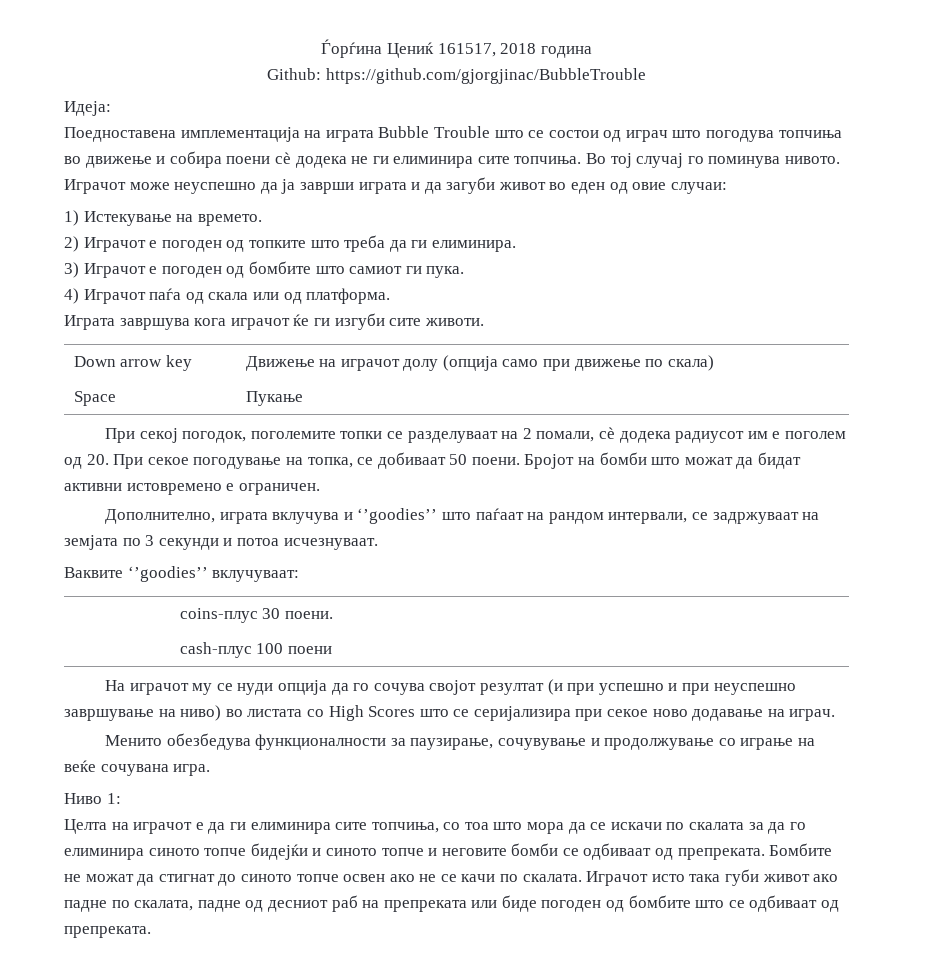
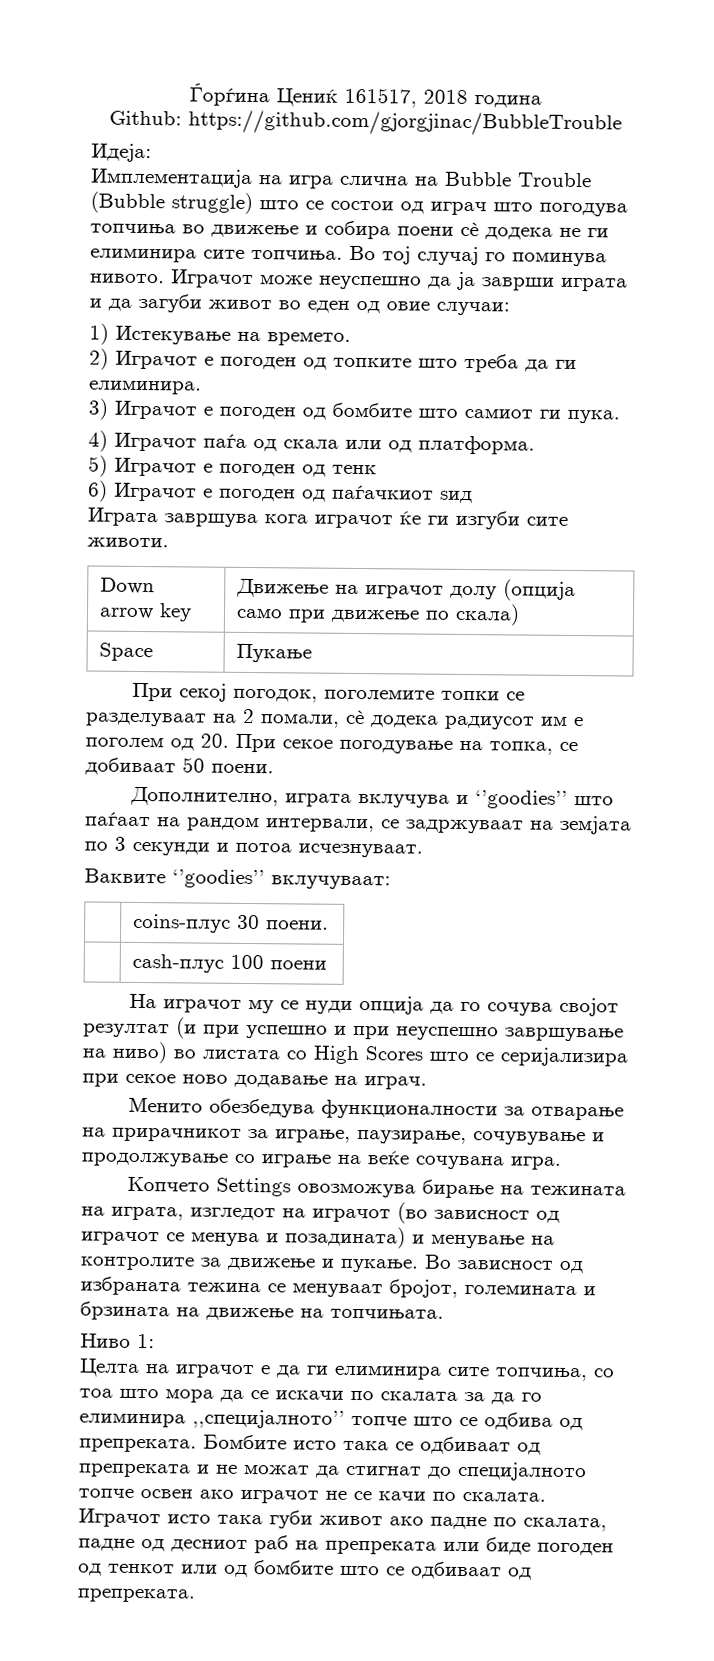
- Поедноставена имплементација на играта Bubble Trouble што се состои од играч што погодува топчиња во движење и собира поени сѐ додека не ги елиминира сите топчиња.
+ Имплементација на игра слична на Bubble Trouble (Bubble struggle) што се состои од играч што погодува топчиња во движење и собира поени сѐ додека не ги елиминира сите топчиња.
+ 5) Играчот е погоден од тенк
+ 6) Играчот е погоден од паѓачкиот ѕид
- Бројот на бомби што можат да бидат активни истовремено е ограничен.
- Менито обезбедува функционалности за паузирање, сочувување и продолжување со играње на веќе сочувана игра.
+ Менито обезбедува функционалности за отварање на прирачникот за играње, паузирање, сочувување и продолжување со играње на веќе сочувана игра.
+ Копчето Settings овозможува бирање на тежината на играта, изгледот на играчот (во зависност од играчот се менува и позадината) и менување на контролите за движење и пукање. Во зависност од избраната тежина се менуваат бројот, големината и брзината на движење на топчињата.
- Целта на играчот е да ги елиминира сите топчиња, со тоа што мора да се искачи по скалата за да го елиминира синото топче бидејќи и синото топче и неговите бомби се одбиваат од препреката. Бомбите не можат да стигнат до синото топче освен ако не се качи по скалата.
+ Целта на играчот е да ги елиминира сите топчиња, со тоа што мора да се искачи по скалата за да го елиминира ,,специјалното’’ топче што се одбива од препреката. Бомбите исто така се одбиваат од препреката и не можат да стигнат до специјалното топче освен ако играчот не се качи по скалата.
- Играчот исто така губи живот ако падне по скалата, падне од десниот раб на препреката или биде погоден од бомбите што се одбиваат од препреката.
+ Играчот исто така губи живот ако падне по скалата, падне од десниот раб на препреката или биде погоден од тенкот или од бомбите што се одбиваат од препреката.

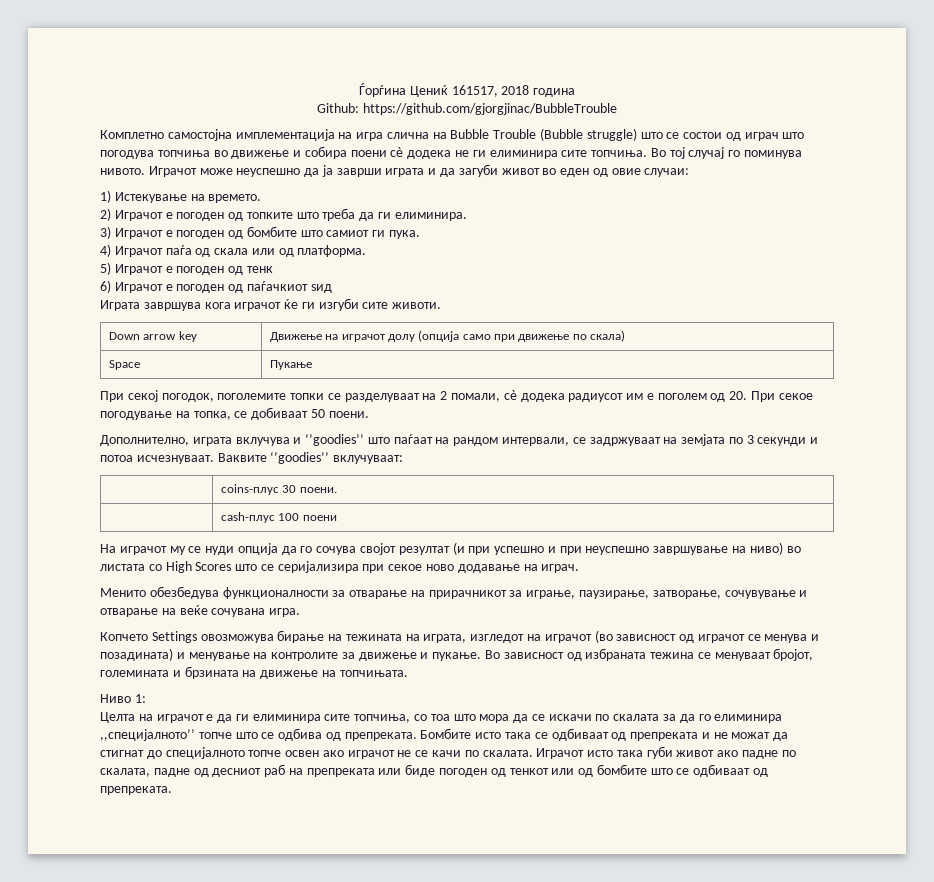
- Идеја:
- Имплементација на игра слична на Bubble Trouble (Bubble struggle) што се состои од играч што погодува топчиња во движење и собира поени сѐ додека не ги елиминира сите топчиња.
+ Комплетно самостојна имплементација на игра слична на Bubble Trouble (Bubble struggle) што се состои од играч што погодува топчиња во движење и собира поени сѐ додека не ги елиминира сите топчиња.
- Дополнително, играта вклучува и ‘’goodies’’ што паѓаат на рандом интервали, се задржуваат на земјата по 3 секунди и потоа исчезнуваат.
- Ваквите ‘’goodies’’ вклучуваат:
+ Дополнително, играта вклучува и ‘’goodies’’ што паѓаат на рандом интервали, се задржуваат на земјата по 3 секунди и потоа исчезнуваат. Ваквите ‘’goodies’’ вклучуваат:
- Менито обезбедува функционалности за отварање на прирачникот за играње, паузирање, сочувување и продолжување со играње на веќе сочувана игра.
+ Менито обезбедува функционалности за отварање на прирачникот за играње, паузирање, затворање, сочувување и отварање на веќе сочувана игра.

